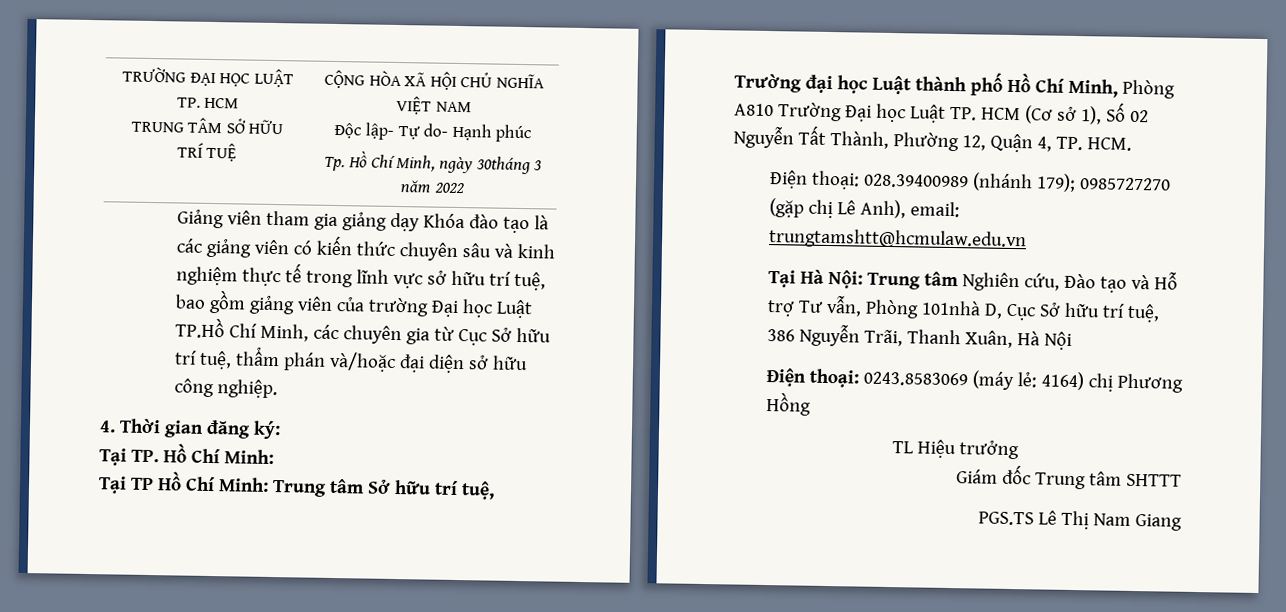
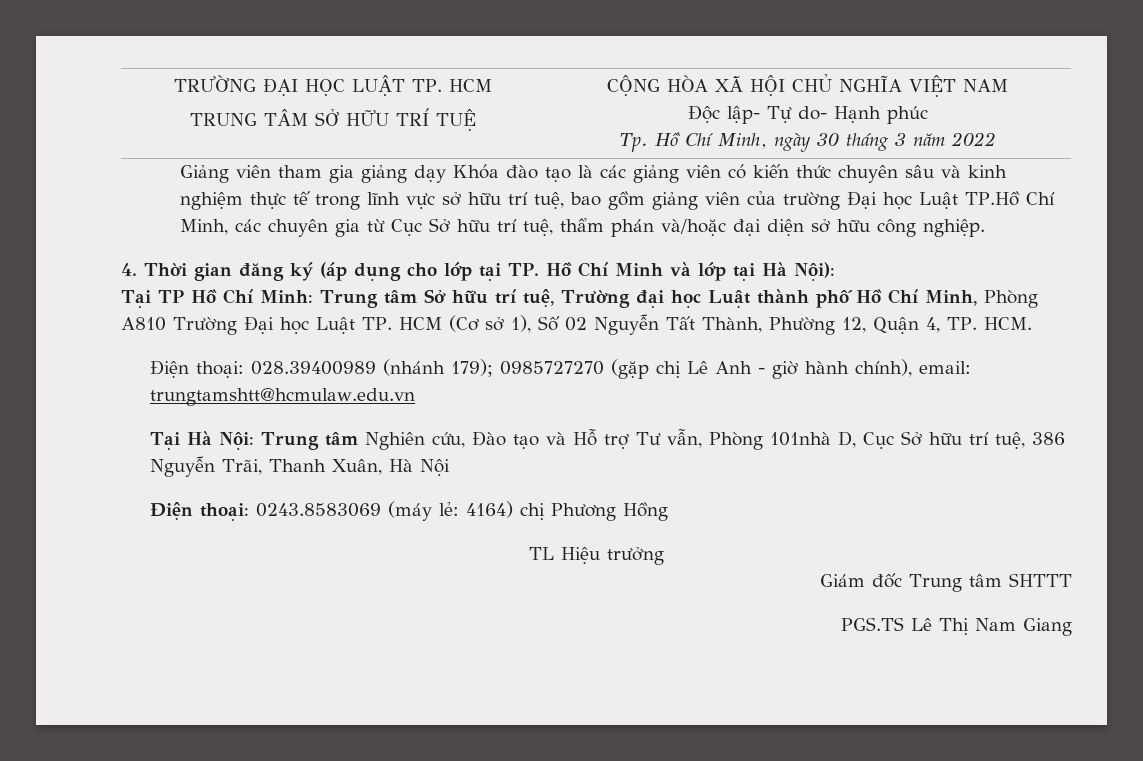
  TRƯỜNG ĐẠI HỌC LUẬT TP. HCM
  TRUNG TÂM SỞ HỮU TRÍ TUỆ | CỘNG HÒA XÃ HỘI CHỦ NGHĨA VIỆT NAM
  Độc lập- Tự do- Hạnh phúc
- Tp. Hồ Chí Minh, ngày 30tháng 3 năm 2022
+ Tp. Hồ Chí Minh, ngày 30 tháng 3 năm 2022
- 4. Thời gian đăng ký:
- Tại TP. Hồ Chí Minh:
+ 4. Thời gian đăng ký (áp dụng cho lớp tại TP. Hồ Chí Minh và lớp tại Hà Nội):
- Điện thoại: 028.39400989 (nhánh 179); 0985727270 (gặp chị Lê Anh), email: trungtamshtt@hcmulaw.edu.vn
+ Điện thoại: 028.39400989 (nhánh 179); 0985727270 (gặp chị Lê Anh - giờ hành chính), email: trungtamshtt@hcmulaw.edu.vn

